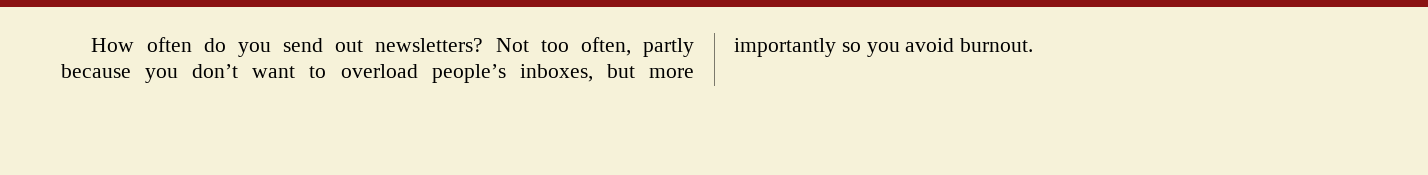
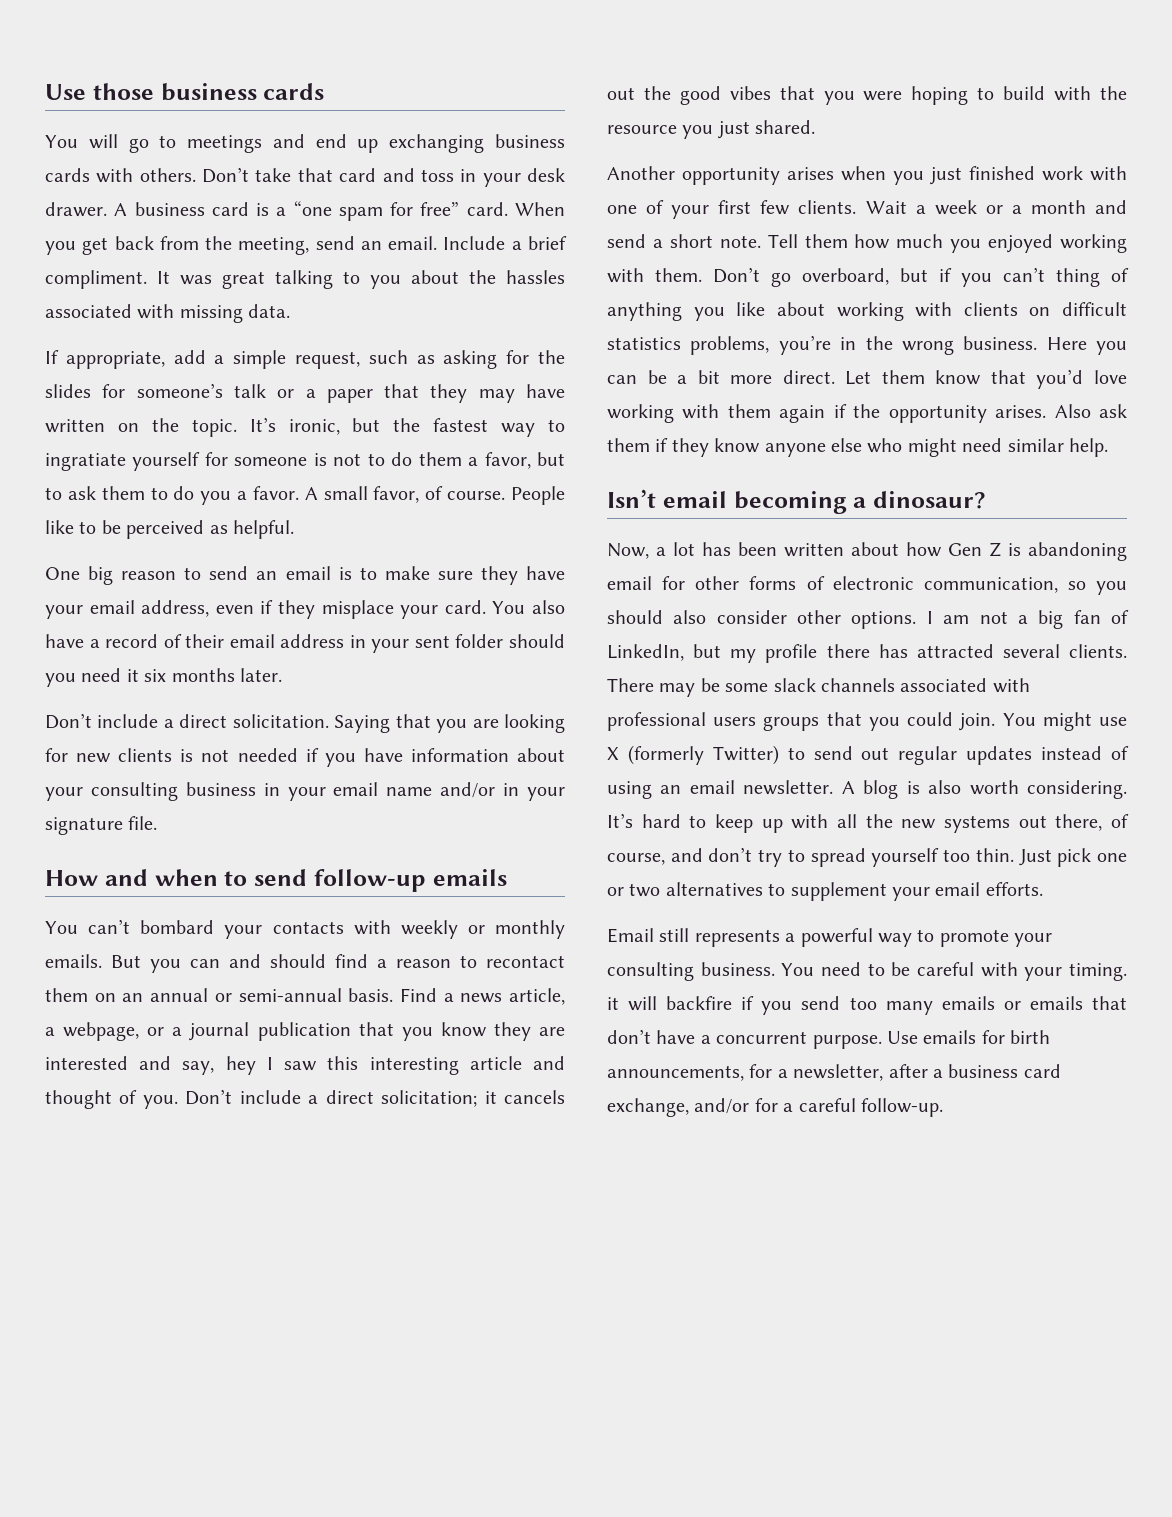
- How often do you send out newsletters? Not too often, partly because you don’t want to overload people’s inboxes, but more importantly so you avoid burnout.
+ Use those business cards
+ You will go to meetings and end up exchanging business cards with others. Don’t take that card and toss in your desk drawer. A business card is a “one spam for free” card. When you get back from the meeting, send an email. Include a brief compliment. It was great talking to you about the hassles associated with missing data.
+ If appropriate, add a simple request, such as asking for the slides for someone’s talk or a paper that they may have written on the topic. It’s ironic, but the fastest way to ingratiate yourself for someone is not to do them a favor, but to ask them to do you a favor. A small favor, of course. People like to be perceived as helpful.
+ One big reason to send an email is to make sure they have your email address, even if they misplace your card. You also have a record of their email address in your sent folder should you need it six months later.
+ Don’t include a direct solicitation. Saying that you are looking for new clients is not needed if you have information about your consulting business in your email name and/or in your signature file.
+ How and when to send follow-up emails
+ You can’t bombard your contacts with weekly or monthly emails. But you can and should find a reason to recontact them on an annual or semi-annual basis. Find a news article, a webpage, or a journal publication that you know they are interested and say, hey I saw this interesting article and thought of you. Don’t include a direct solicitation; it cancels out the good vibes that you were hoping to build with the resource you just shared.
+ Another opportunity arises when you just finished work with one of your first few clients. Wait a week or a month and send a short note. Tell them how much you enjoyed working with them. Don’t go overboard, but if you can’t thing of anything you like about working with clients on difficult statistics problems, you’re in the wrong business. Here you can be a bit more direct. Let them know that you’d love working with them again if the opportunity arises. Also ask them if they know anyone else who might need similar help.
+ Isn’t email becoming a dinosaur?
+ Now, a lot has been written about how Gen Z is abandoning email for other forms of electronic communication, so you should also consider other options. I am not a big fan of LinkedIn, but my profile there has attracted several clients. There may be some slack channels associated with professional users groups that you could join. You might use X (formerly Twitter) to send out regular updates instead of using an email newsletter. A blog is also worth considering. It’s hard to keep up with all the new systems out there, of course, and don’t try to spread yourself too thin. Just pick one or two alternatives to supplement your email efforts.
+ Email still represents a powerful way to promote your consulting business. You need to be careful with your timing. it will backfire if you send too many emails or emails that don’t have a concurrent purpose. Use emails for birth announcements, for a newsletter, after a business card exchange, and/or for a careful follow-up.

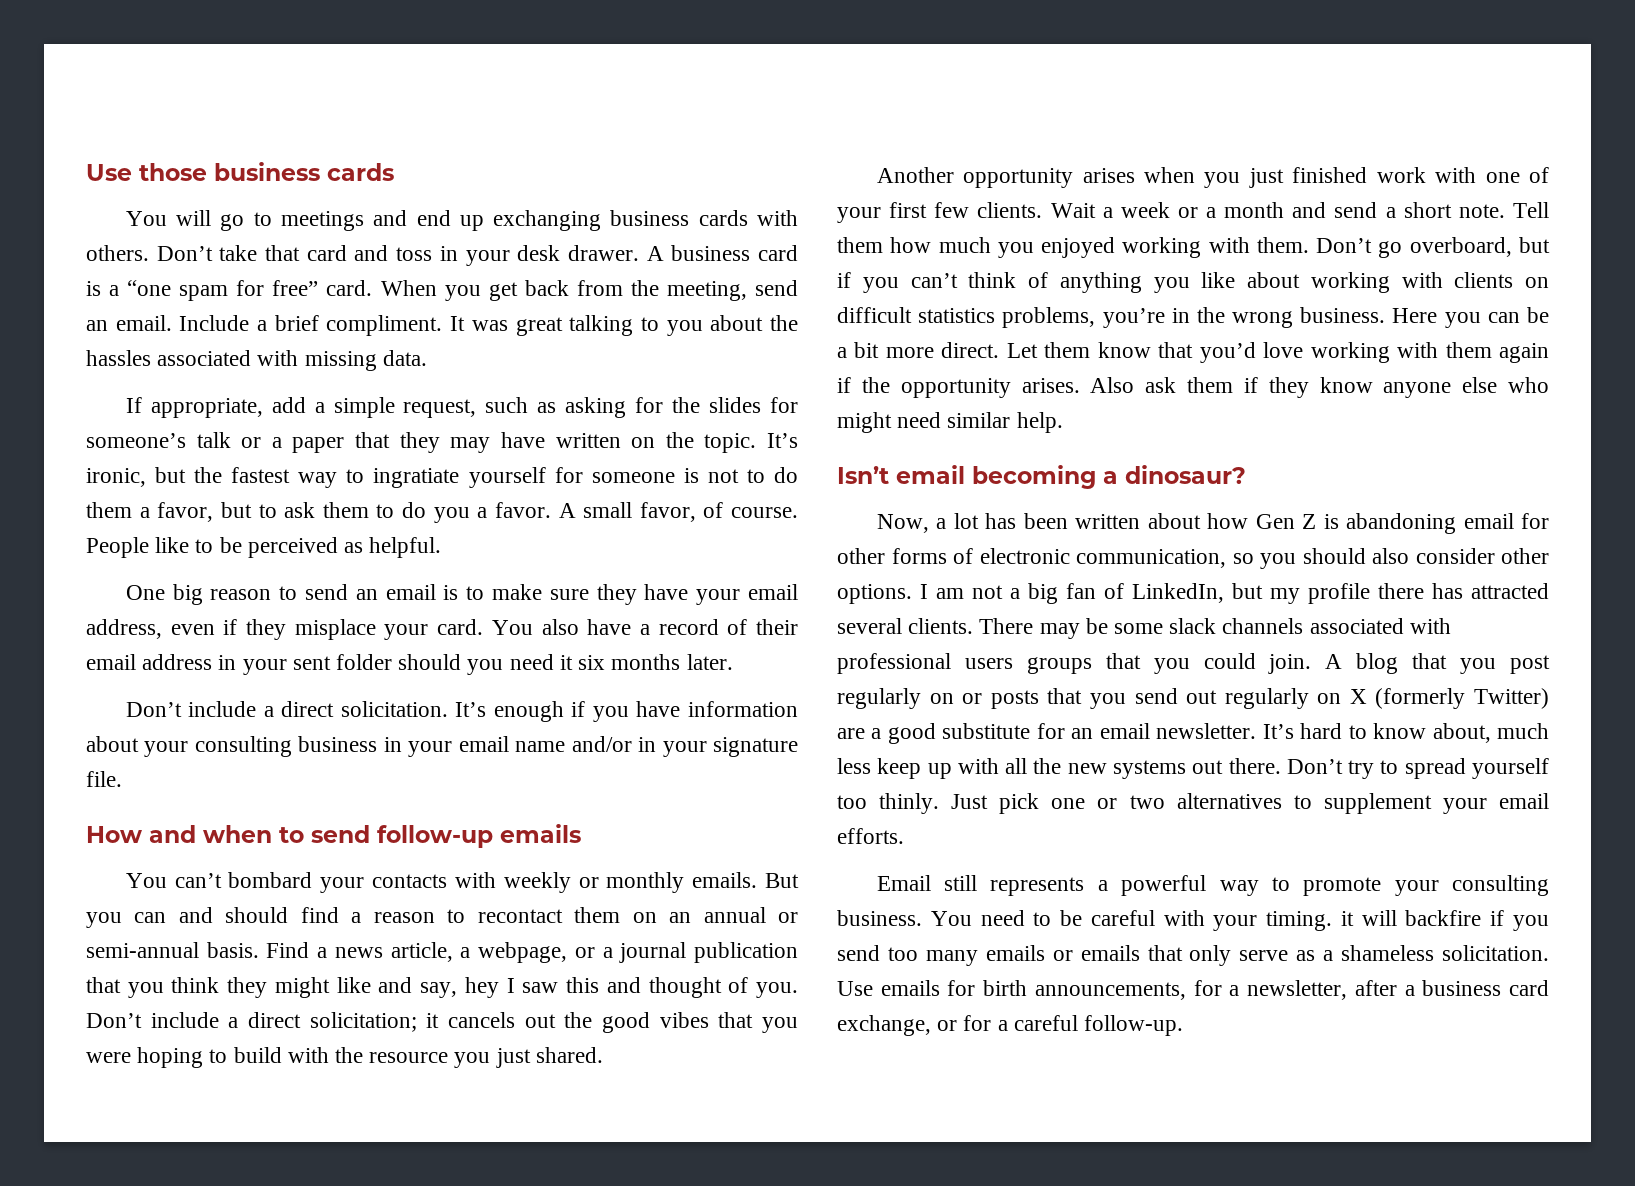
- Saying that you are looking for new clients is not needed if you have information about your consulting business in your email name and/or in your signature file.
+ It’s enough if you have information about your consulting business in your email name and/or in your signature file.
- Find a news article, a webpage, or a journal publication that you know they are interested and say, hey I saw this interesting article and thought of you.
+ Find a news article, a webpage, or a journal publication that you think they might like and say, hey I saw this and thought of you.
- Don’t go overboard, but if you can’t thing of anything you like about working with clients on difficult statistics problems, you’re in the wrong business.
+ Don’t go overboard, but if you can’t think of anything you like about working with clients on difficult statistics problems, you’re in the wrong business.
- You might use X (formerly Twitter) to send out regular updates instead of using an email newsletter. A blog is also worth considering. It’s hard to keep up with all the new systems out there, of course, and don’t try to spread yourself too thin.
+ A blog that you post regularly on or posts that you send out regularly on X (formerly Twitter) are a good substitute for an email newsletter. It’s hard to know about, much less keep up with all the new systems out there. Don’t try to spread yourself too thinly.
- You need to be careful with your timing. it will backfire if you send too many emails or emails that don’t have a concurrent purpose.
+ You need to be careful with your timing. it will backfire if you send too many emails or emails that only serve as a shameless solicitation.
- Use emails for birth announcements, for a newsletter, after a business card exchange, and/or for a careful follow-up.
+ Use emails for birth announcements, for a newsletter, after a business card exchange, or for a careful follow-up.

